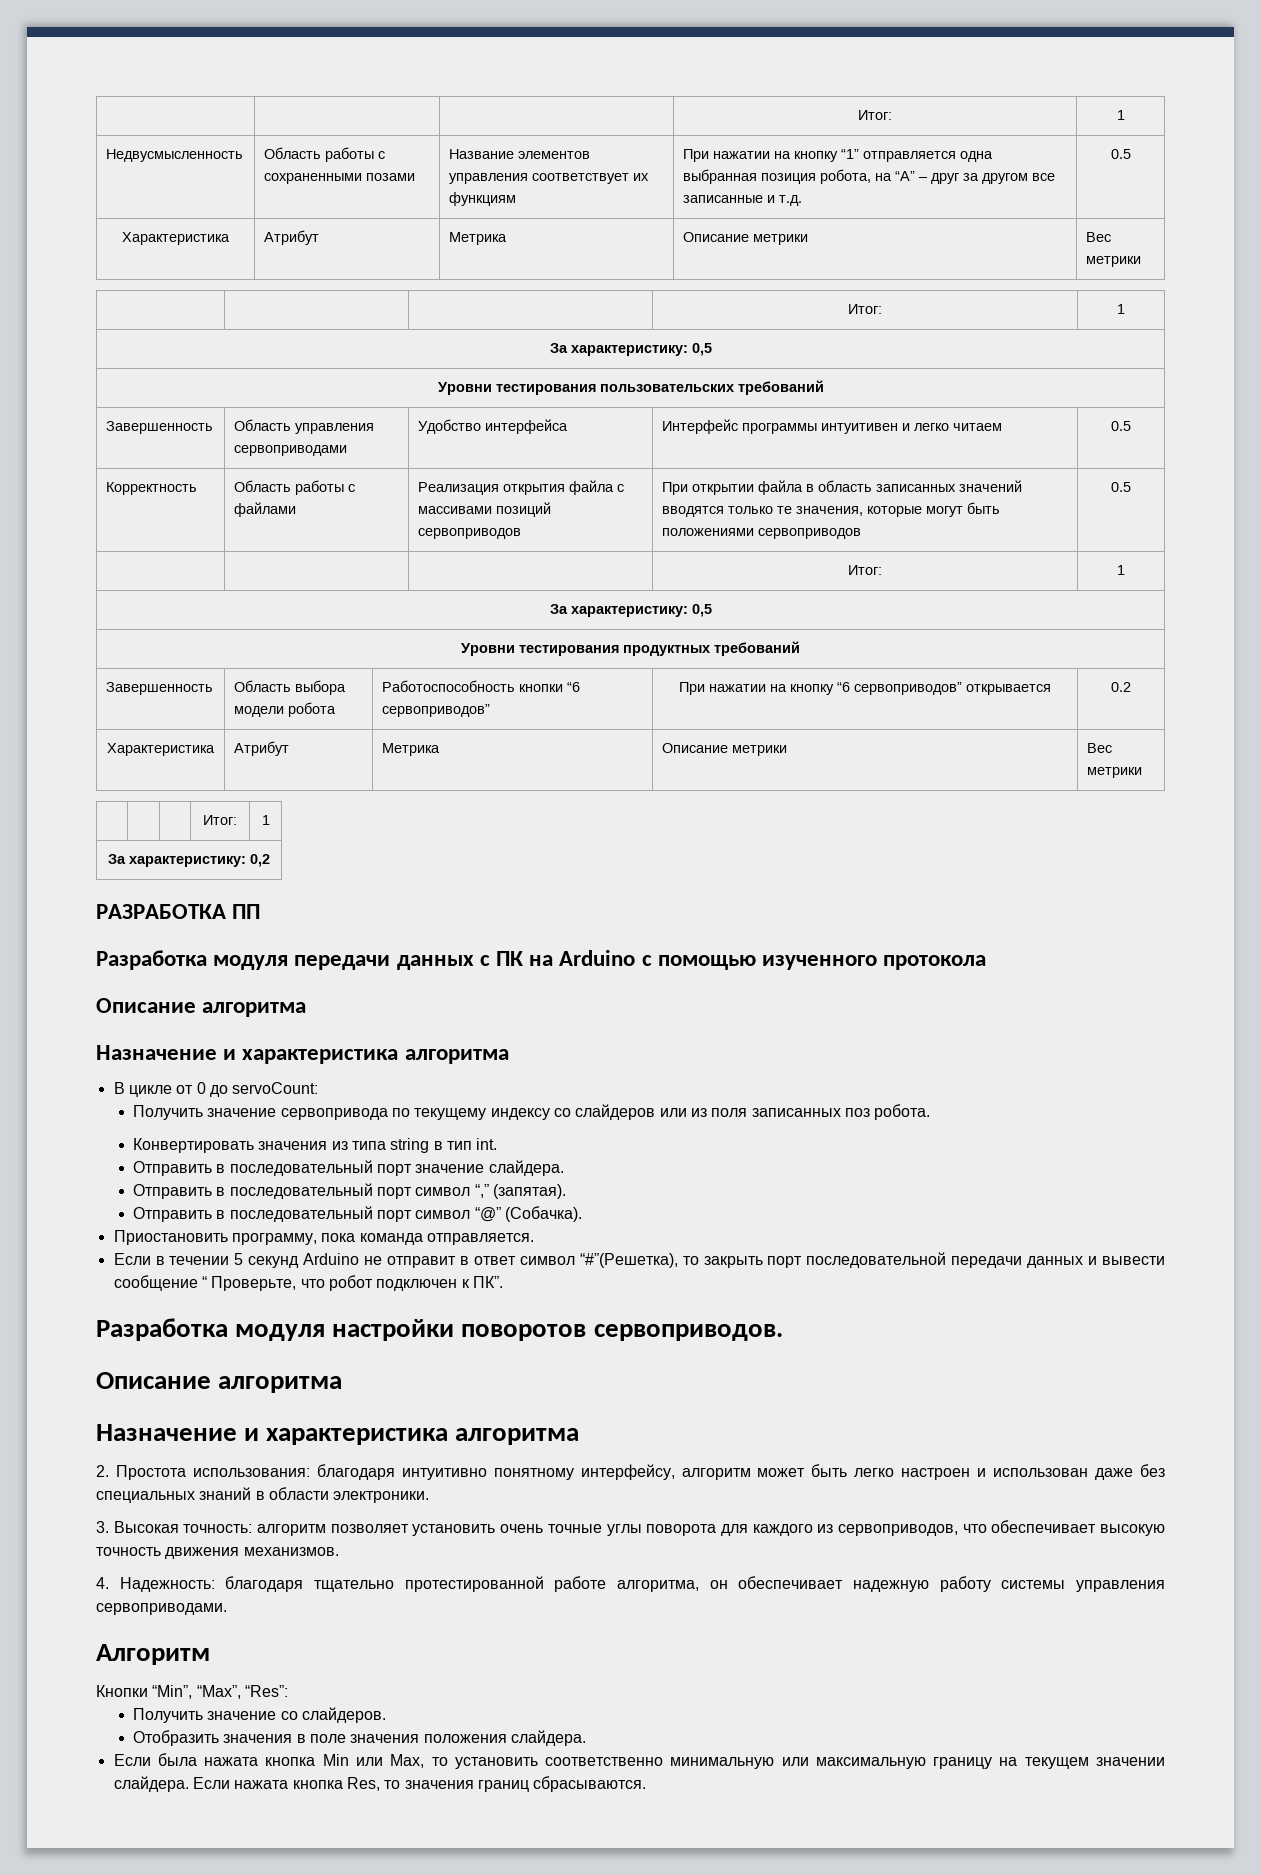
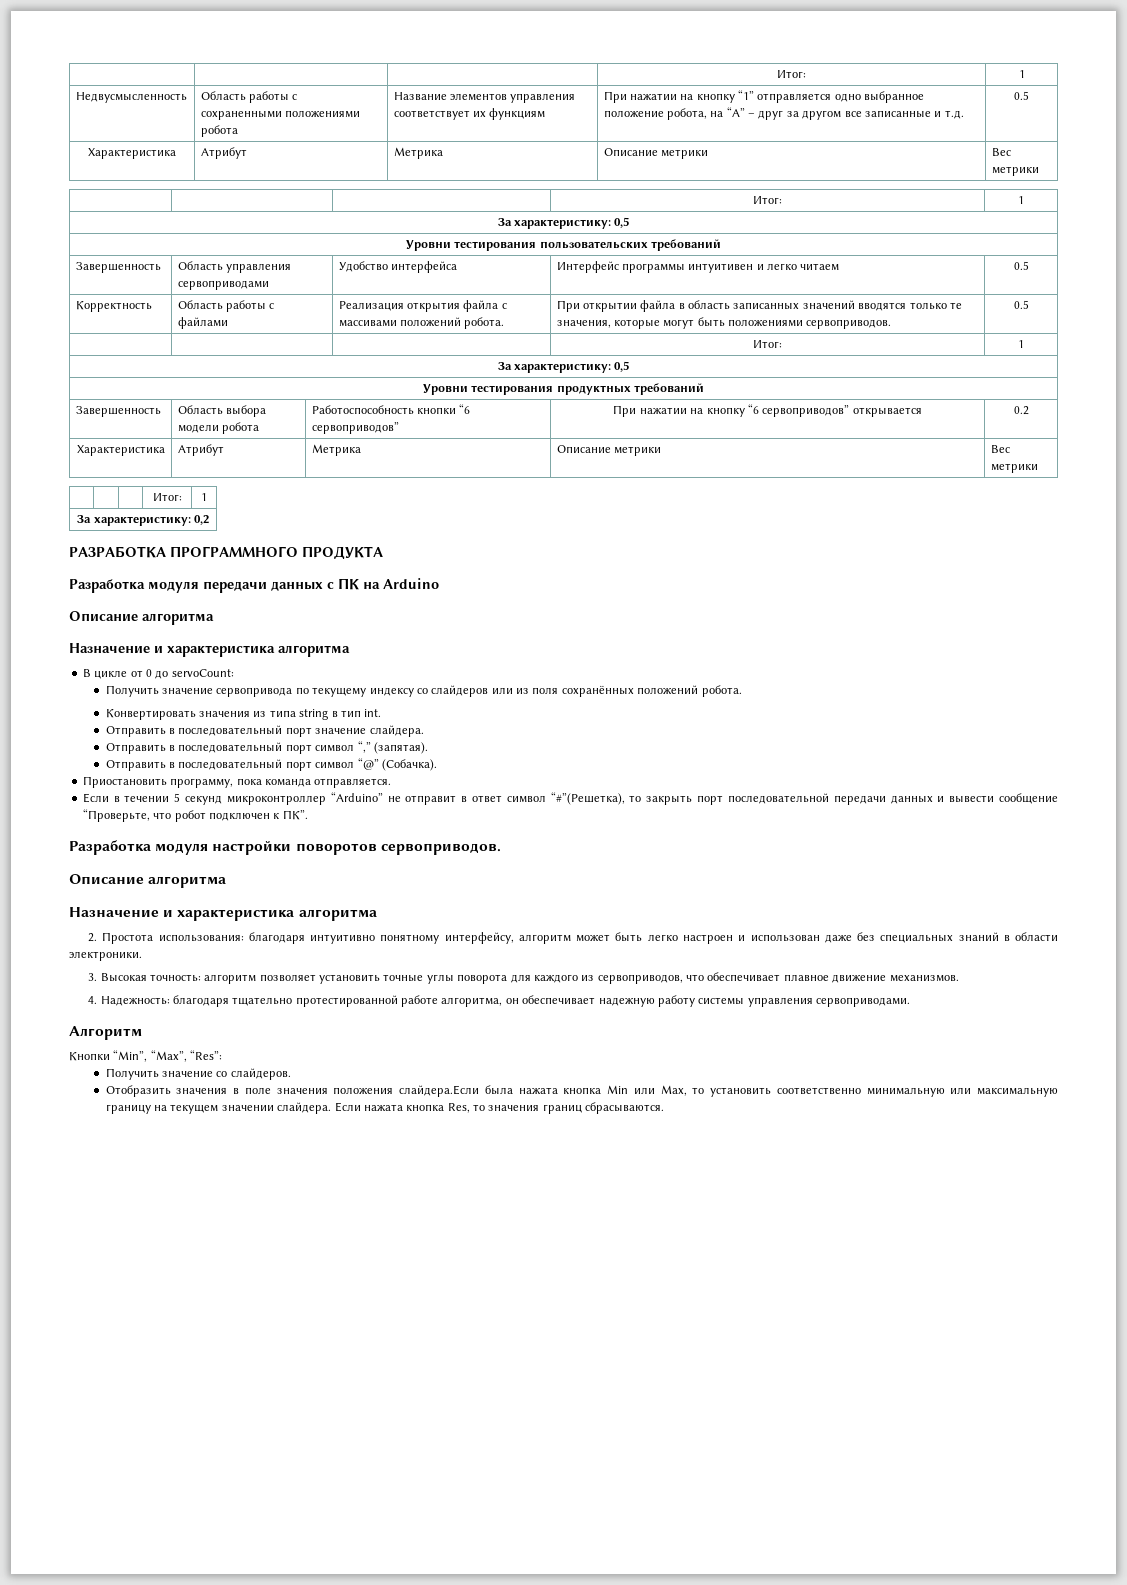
- Недвусмысленность | Область работы с сохраненными позами | Название элементов управления соответствует их функциям | При нажатии на кнопку “1” отправляется одна выбранная позиция робота, на “A” – друг за другом все записанные и т.д. | 0.5
+ Недвусмысленность | Область работы с сохраненными положениями робота | Название элементов управления соответствует их функциям | При нажатии на кнопку “1” отправляется одно выбранное положение робота, на “A” – друг за другом все записанные и т.д. | 0.5
- Корректность | Область работы с файлами | Реализация открытия файла с массивами позиций сервоприводов | При открытии файла в область записанных значений вводятся только те значения, которые могут быть положениями сервоприводов | 0.5
+ Корректность | Область работы с файлами | Реализация открытия файла с массивами положений робота. | При открытии файла в область записанных значений вводятся только те значения, которые могут быть положениями сервоприводов. | 0.5
- РАЗРАБОТКА ПП
+ РАЗРАБОТКА ПРОГРАММНОГО ПРОДУКТА
- Разработка модуля передачи данных с ПК на Arduino с помощью изученного протокола
+ Разработка модуля передачи данных с ПК на Arduino
- Получить значение сервопривода по текущему индексу со слайдеров или из поля записанных поз робота.
+ Получить значение сервопривода по текущему индексу со слайдеров или из поля сохранённых положений робота.
- Если в течении 5 секунд Arduino не отправит в ответ символ “#”(Решетка), то закрыть порт последовательной передачи данных и вывести сообщение “ Проверьте, что робот подключен к ПК”.
+ Если в течении 5 секунд микроконтроллер “Arduino” не отправит в ответ символ “#”(Решетка), то закрыть порт последовательной передачи данных и вывести сообщение “Проверьте, что робот подключен к ПК”.
- 3. Высокая точность: алгоритм позволяет установить очень точные углы поворота для каждого из сервоприводов, что обеспечивает высокую точность движения механизмов.
+ 3. Высокая точность: алгоритм позволяет установить точные углы поворота для каждого из сервоприводов, что обеспечивает плавное движение механизмов.
- Отобразить значения в поле значения положения слайдера.
- Если была нажата кнопка Min или Max, то установить соответственно минимальную или максимальную границу на текущем значении слайдера.
+ Отобразить значения в поле значения положения слайдера.Если была нажата кнопка Min или Max, то установить соответственно минимальную или максимальную границу на текущем значении слайдера.

